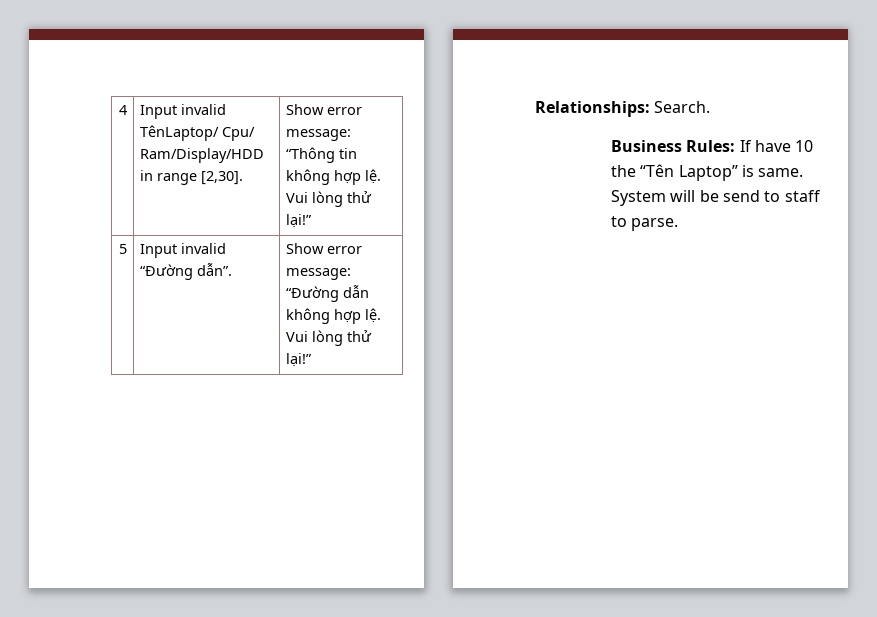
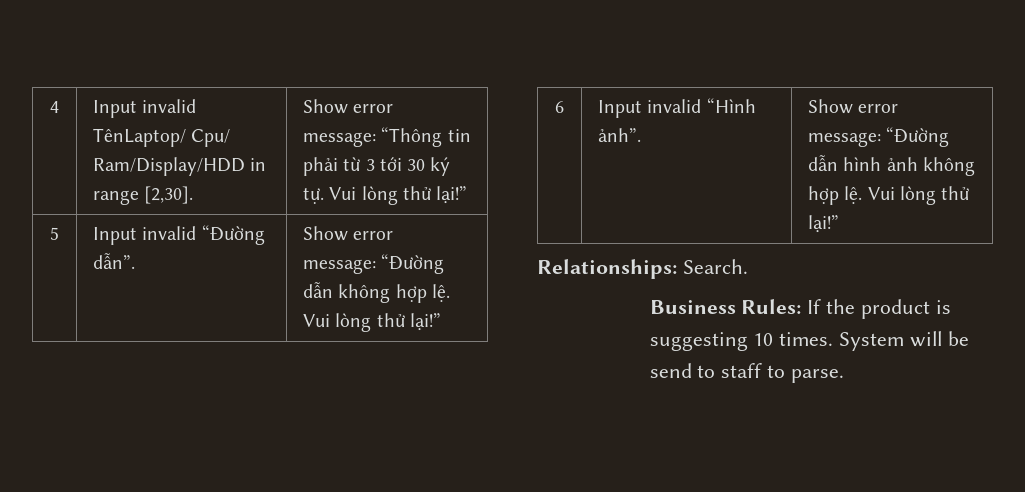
- 4 | Input invalid TênLaptop/ Cpu/ Ram/Display/HDD in range [2,30]. | Show error message: “Thông tin không hợp lệ. Vui lòng thử lại!”
+ 4 | Input invalid TênLaptop/ Cpu/ Ram/Display/HDD in range [2,30]. | Show error message: “Thông tin phải từ 3 tới 30 ký tự. Vui lòng thử lại!”
+ 6 | Input invalid “Hình ảnh”. | Show error message: “Đường dẫn hình ảnh không hợp lệ. Vui lòng thử lại!”
- Business Rules: If have 10 the “Tên Laptop” is same.
+ Business Rules: If the product is suggesting 10 times.

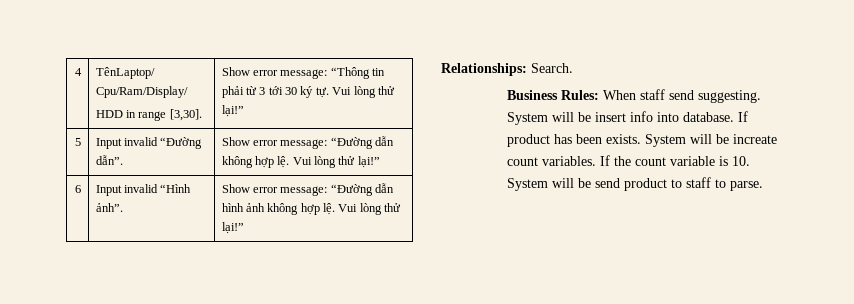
- 4 | Input invalid TênLaptop/ Cpu/ Ram/Display/HDD in range [2,30]. | Show error message: “Thông tin phải từ 3 tới 30 ký tự. Vui lòng thử lại!”
+ 4 | TênLaptop/ Cpu/Ram/Display/
+ HDD in range [3,30]. | Show error message: “Thông tin phải từ 3 tới 30 ký tự. Vui lòng thử lại!”
- Business Rules: If the product is suggesting 10 times. System will be send to staff to parse.
+ Business Rules: When staff send suggesting. System will be insert info into database. If product has been exists. System will be increate count variables. If the count variable is 10. System will be send product to staff to parse.

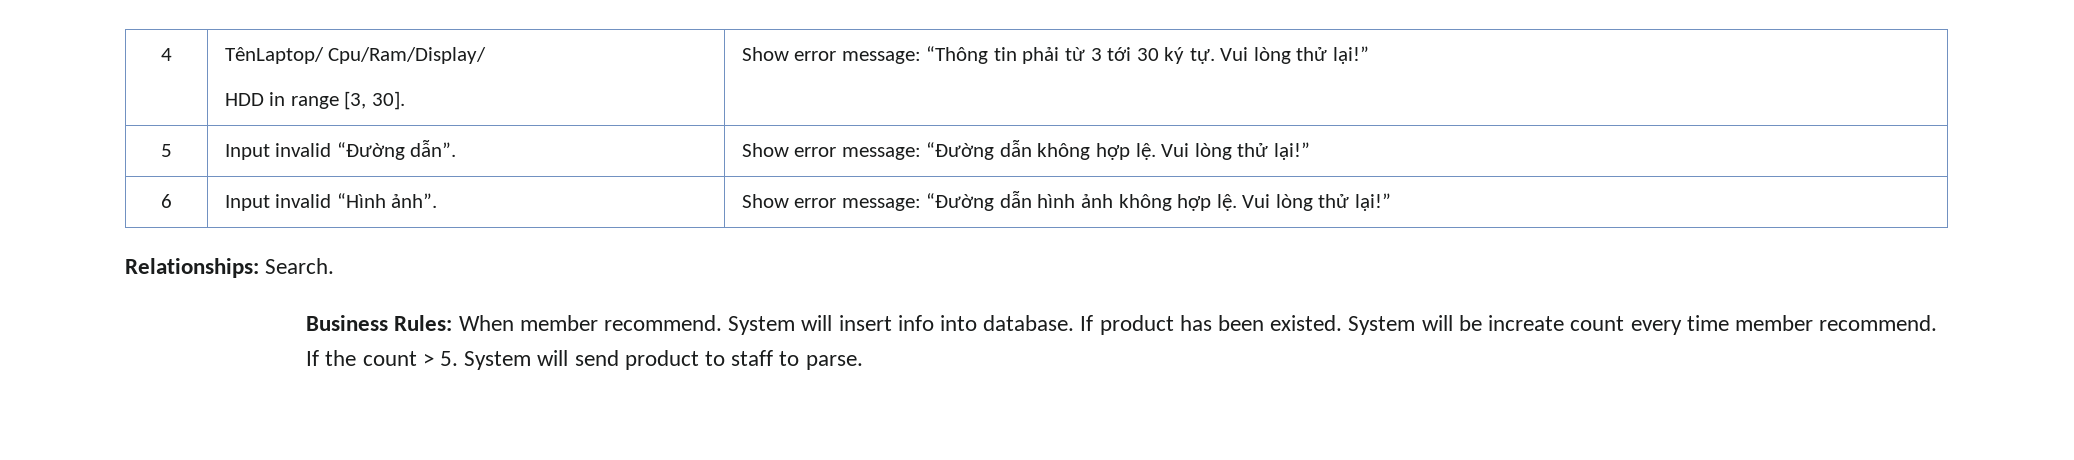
  4 | TênLaptop/ Cpu/Ram/Display/
- HDD in range [3,30]. | Show error message: “Thông tin phải từ 3 tới 30 ký tự. Vui lòng thử lại!”
+ HDD in range [3, 30]. | Show error message: “Thông tin phải từ 3 tới 30 ký tự. Vui lòng thử lại!”
- Business Rules: When staff send suggesting. System will be insert info into database.
+ Business Rules: When member recommend. System will insert info into database.
- If product has been exists.
+ If product has been existed.
- System will be increate count variables. If the count variable is 10. System will be send product to staff to parse.
+ System will be increate count every time member recommend. If the count > 5. System will send product to staff to parse.

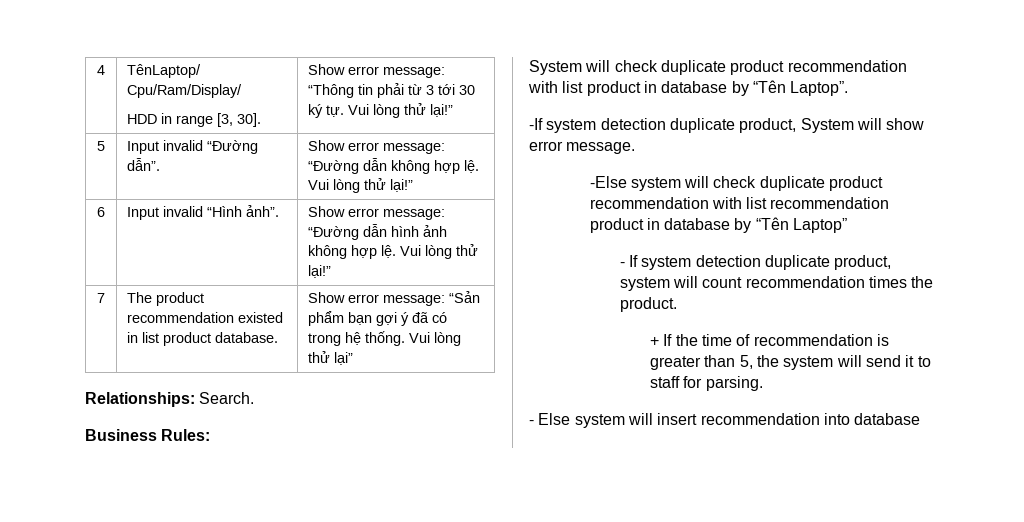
+ 7 | The product recommendation existed in list product database. | Show error message: “Sản phẩm bạn gợi ý đã có trong hệ thống. Vui lòng thử lại”
  Relationships: Search.
- Business Rules: When member recommend. System will insert info into database. If product has been existed. System will be increate count every time member recommend. If the count > 5. System will send product to staff to parse.
+ Business Rules:
+ System will check duplicate product recommendation with list product in database by “Tên Laptop”.
+ -If system detection duplicate product, System will show error message.
+ -Else system will check duplicate product recommendation with list recommendation product in database by “Tên Laptop”
+ - If system detection duplicate product, system will count recommendation times the product.
+ + If the time of recommendation is greater than 5, the system will send it to staff for parsing.
+ - Else system will insert recommendation into database

